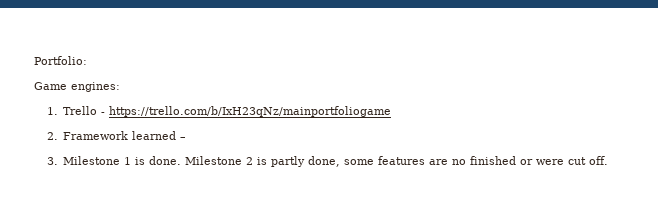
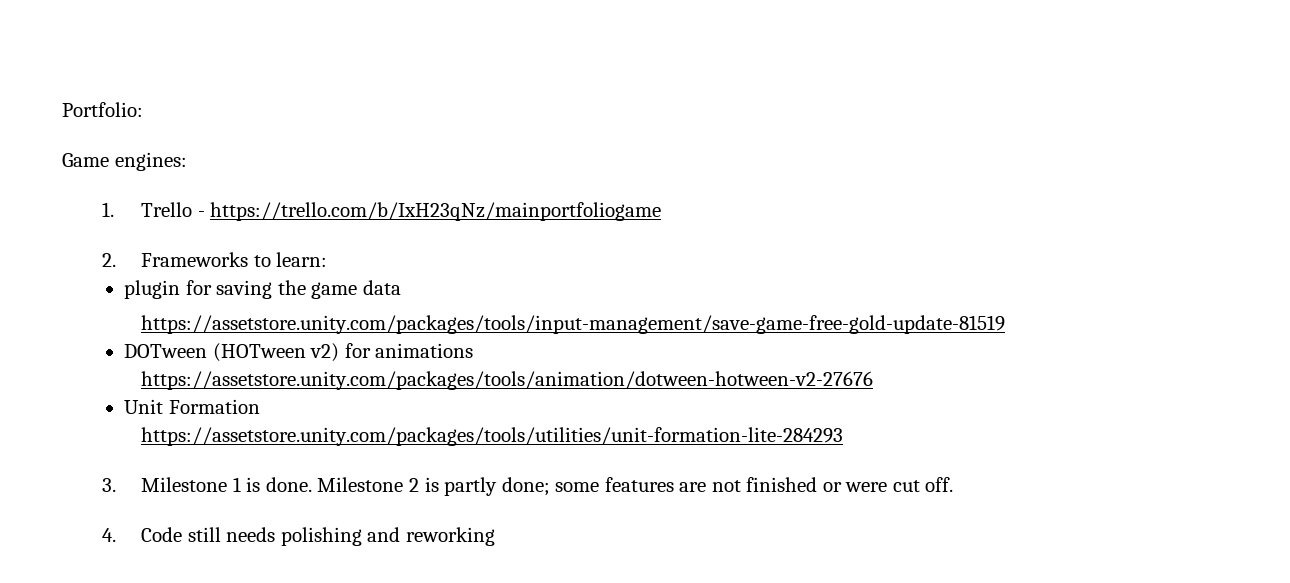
- 2. Framework learned –
+ 2. Frameworks to learn:
+ plugin for saving the game data
+ https://assetstore.unity.com/packages/tools/input-management/save-game-free-gold-update-81519
+ DOTween (HOTween v2) for animations
+ https://assetstore.unity.com/packages/tools/animation/dotween-hotween-v2-27676
+ Unit Formation
+ https://assetstore.unity.com/packages/tools/utilities/unit-formation-lite-284293
- Milestone 2 is partly done, some features are no finished or were cut off.
+ Milestone 2 is partly done; some features are not finished or were cut off.
+ 4. Code still needs polishing and reworking

